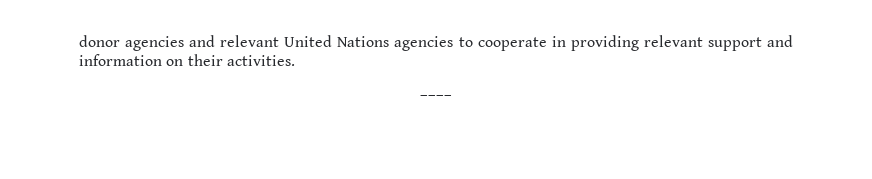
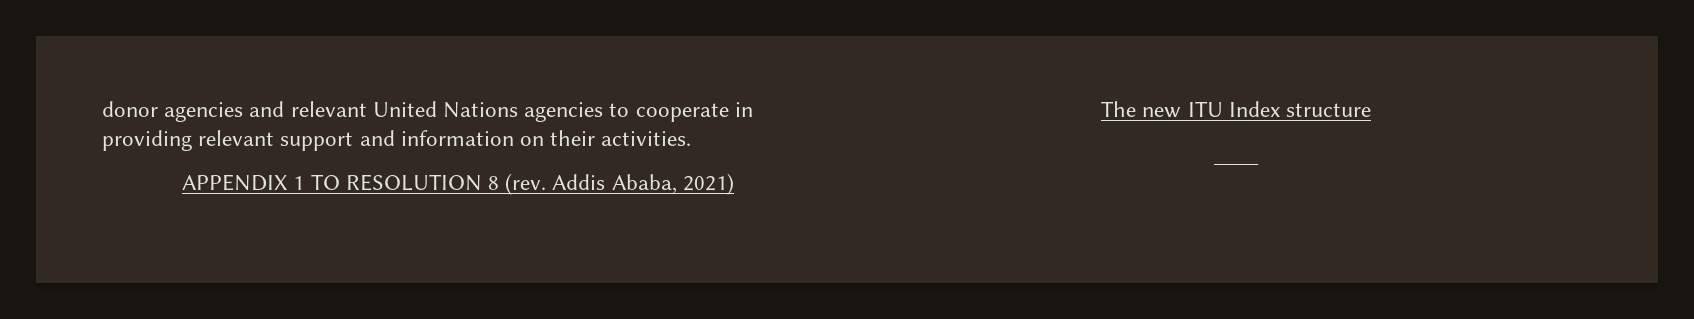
+ APPENDIX 1 TO RESOLUTION 8 (rev. Addis Ababa, 2021)
+ The new ITU Index structure

